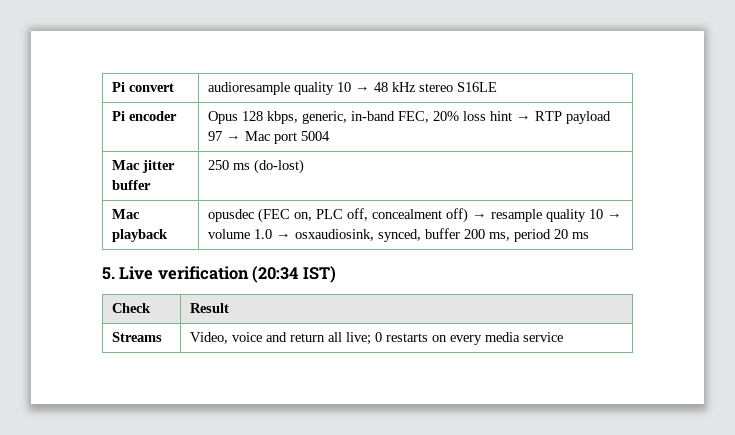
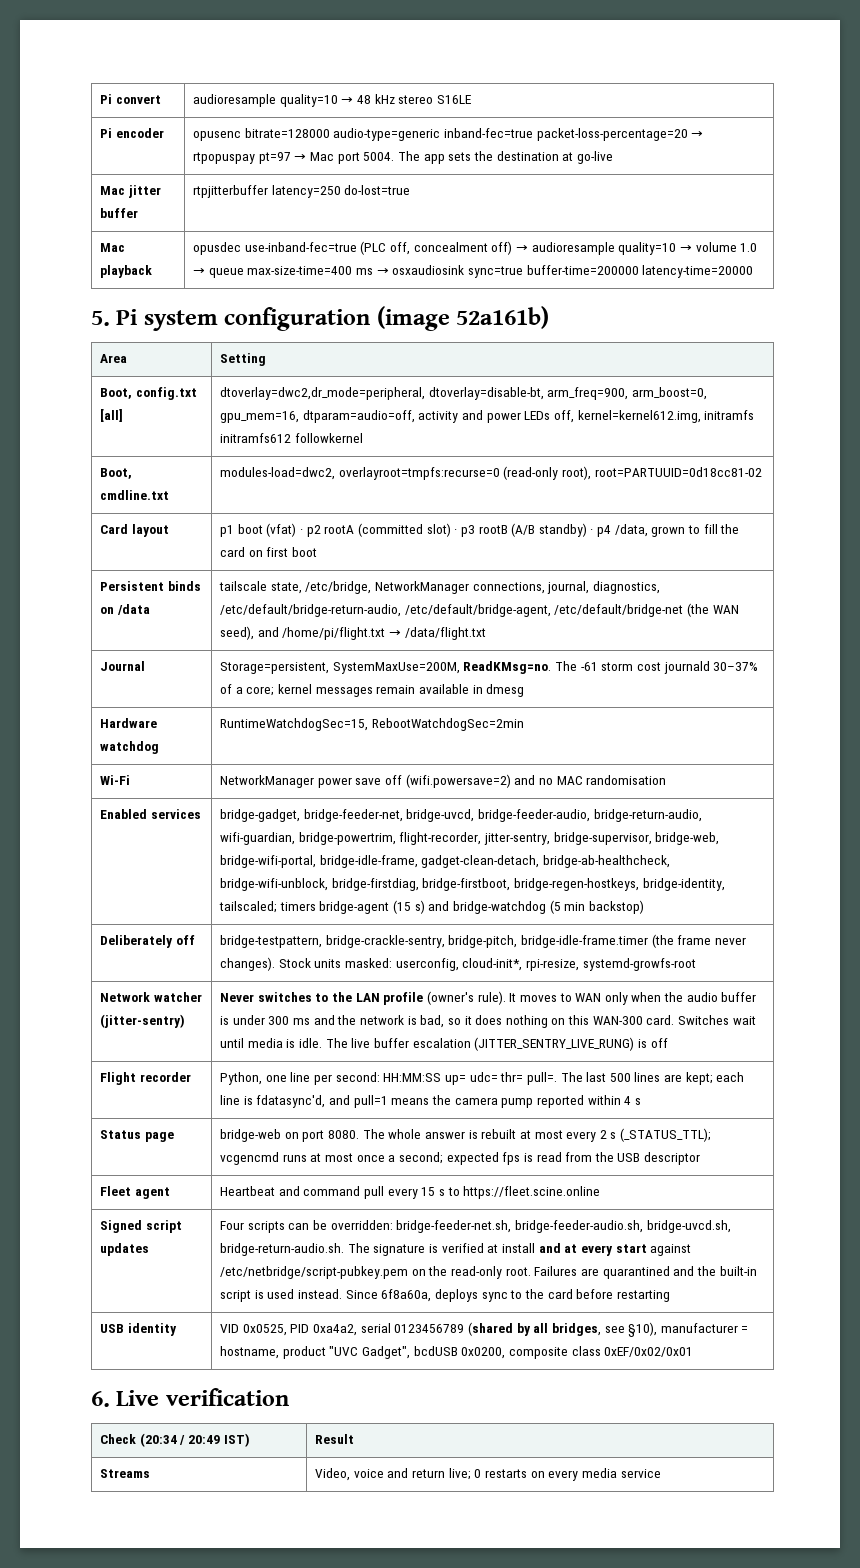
- Pi convert | audioresample quality 10 → 48 kHz stereo S16LE
+ Pi convert | audioresample quality=10 → 48 kHz stereo S16LE
- Pi encoder | Opus 128 kbps, generic, in-band FEC, 20% loss hint → RTP payload 97 → Mac port 5004
+ Pi encoder | opusenc bitrate=128000 audio-type=generic inband-fec=true packet-loss-percentage=20 → rtpopuspay pt=97 → Mac port 5004. The app sets the destination at go-live
- Mac jitter buffer | 250 ms (do-lost)
+ Mac jitter buffer | rtpjitterbuffer latency=250 do-lost=true
- Mac playback | opusdec (FEC on, PLC off, concealment off) → resample quality 10 → volume 1.0 → osxaudiosink, synced, buffer 200 ms, period 20 ms
- 5. Live verification (20:34 IST)
+ Mac playback | opusdec use-inband-fec=true (PLC off, concealment off) → audioresample quality=10 → volume 1.0 → queue max-size-time=400 ms → osxaudiosink sync=true buffer-time=200000 latency-time=20000
+ 5. Pi system configuration (image 52a161b)
+ Area | Setting
+ Boot, config.txt [all] | dtoverlay=dwc2,dr_mode=peripheral, dtoverlay=disable-bt, arm_freq=900, arm_boost=0, gpu_mem=16, dtparam=audio=off, activity and power LEDs off, kernel=kernel612.img, initramfs initramfs612 followkernel
+ Boot, cmdline.txt | modules-load=dwc2, overlayroot=tmpfs:recurse=0 (read-only root), root=PARTUUID=0d18cc81-02
+ Card layout | p1 boot (vfat) · p2 rootA (committed slot) · p3 rootB (A/B standby) · p4 /data, grown to fill the card on first boot
+ Persistent binds on /data | tailscale state, /etc/bridge, NetworkManager connections, journal, diagnostics, /etc/default/bridge-return-audio, /etc/default/bridge-agent, /etc/default/bridge-net (the WAN seed), and /home/pi/flight.txt → /data/flight.txt
+ Journal | Storage=persistent, SystemMaxUse=200M, ReadKMsg=no. The -61 storm cost journald 30–37% of a core; kernel messages remain available in dmesg
+ Hardware watchdog | RuntimeWatchdogSec=15, RebootWatchdogSec=2min
+ Wi-Fi | NetworkManager power save off (wifi.powersave=2) and no MAC randomisation
+ Enabled services | bridge-gadget, bridge-feeder-net, bridge-uvcd, bridge-feeder-audio, bridge-return-audio, wifi-guardian, bridge-powertrim, flight-recorder, jitter-sentry, bridge-supervisor, bridge-web, bridge-wifi-portal, bridge-idle-frame, gadget-clean-detach, bridge-ab-healthcheck, bridge-wifi-unblock, bridge-firstdiag, bridge-firstboot, bridge-regen-hostkeys, bridge-identity, tailscaled; timers bridge-agent (15 s) and bridge-watchdog (5 min backstop)
+ Deliberately off | bridge-testpattern, bridge-crackle-sentry, bridge-pitch, bridge-idle-frame.timer (the frame never changes). Stock units masked: userconfig, cloud-init*, rpi-resize, systemd-growfs-root
+ Network watcher (jitter-sentry) | Never switches to the LAN profile (owner's rule). It moves to WAN only when the audio buffer is under 300 ms and the network is bad, so it does nothing on this WAN-300 card. Switches wait until media is idle. The live buffer escalation (JITTER_SENTRY_LIVE_RUNG) is off
+ Flight recorder | Python, one line per second: HH:MM:SS up= udc= thr= pull=. The last 500 lines are kept; each line is fdatasync'd, and pull=1 means the camera pump reported within 4 s
+ Status page | bridge-web on port 8080. The whole answer is rebuilt at most every 2 s (_STATUS_TTL); vcgencmd runs at most once a second; expected fps is read from the USB descriptor
+ Fleet agent | Heartbeat and command pull every 15 s to https://fleet.scine.online
+ Signed script updates | Four scripts can be overridden: bridge-feeder-net.sh, bridge-feeder-audio.sh, bridge-uvcd.sh, bridge-return-audio.sh. The signature is verified at install and at every start against /etc/netbridge/script-pubkey.pem on the read-only root. Failures are quarantined and the built-in script is used instead. Since 6f8a60a, deploys sync to the card before restarting
+ USB identity | VID 0x0525, PID 0xa4a2, serial 0123456789 (shared by all bridges, see §10), manufacturer = hostname, product "UVC Gadget", bcdUSB 0x0200, composite class 0xEF/0x02/0x01
+ 6. Live verification
- Check | Result
+ Check (20:34 / 20:49 IST) | Result
- Streams | Video, voice and return all live; 0 restarts on every media service
+ Streams | Video, voice and return live; 0 restarts on every media service

